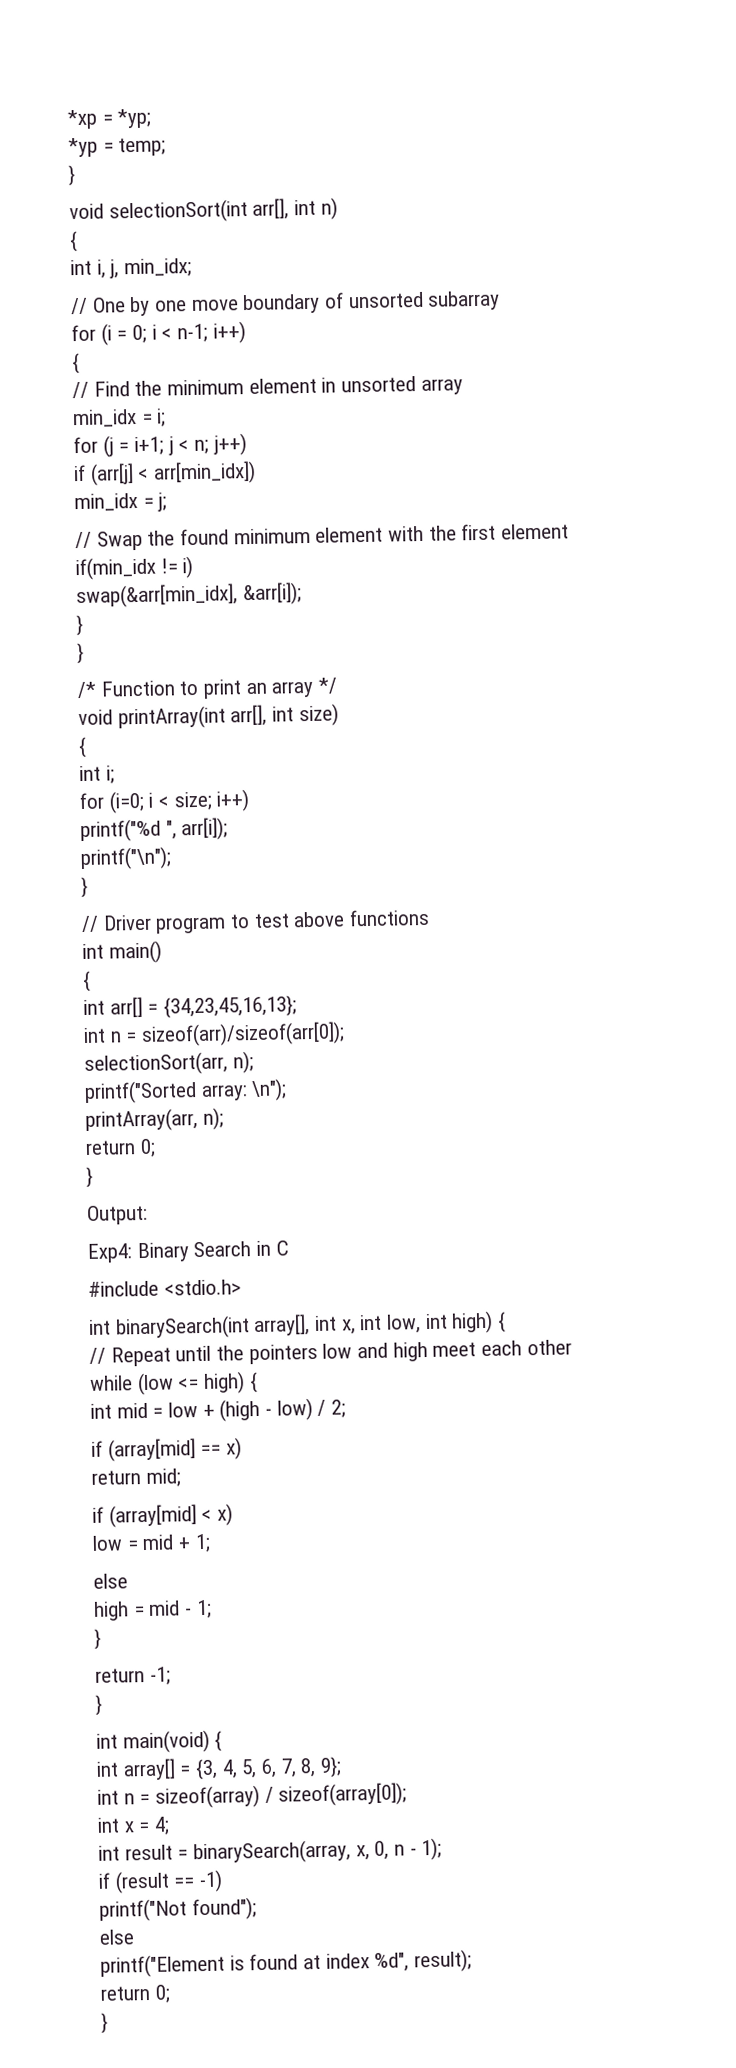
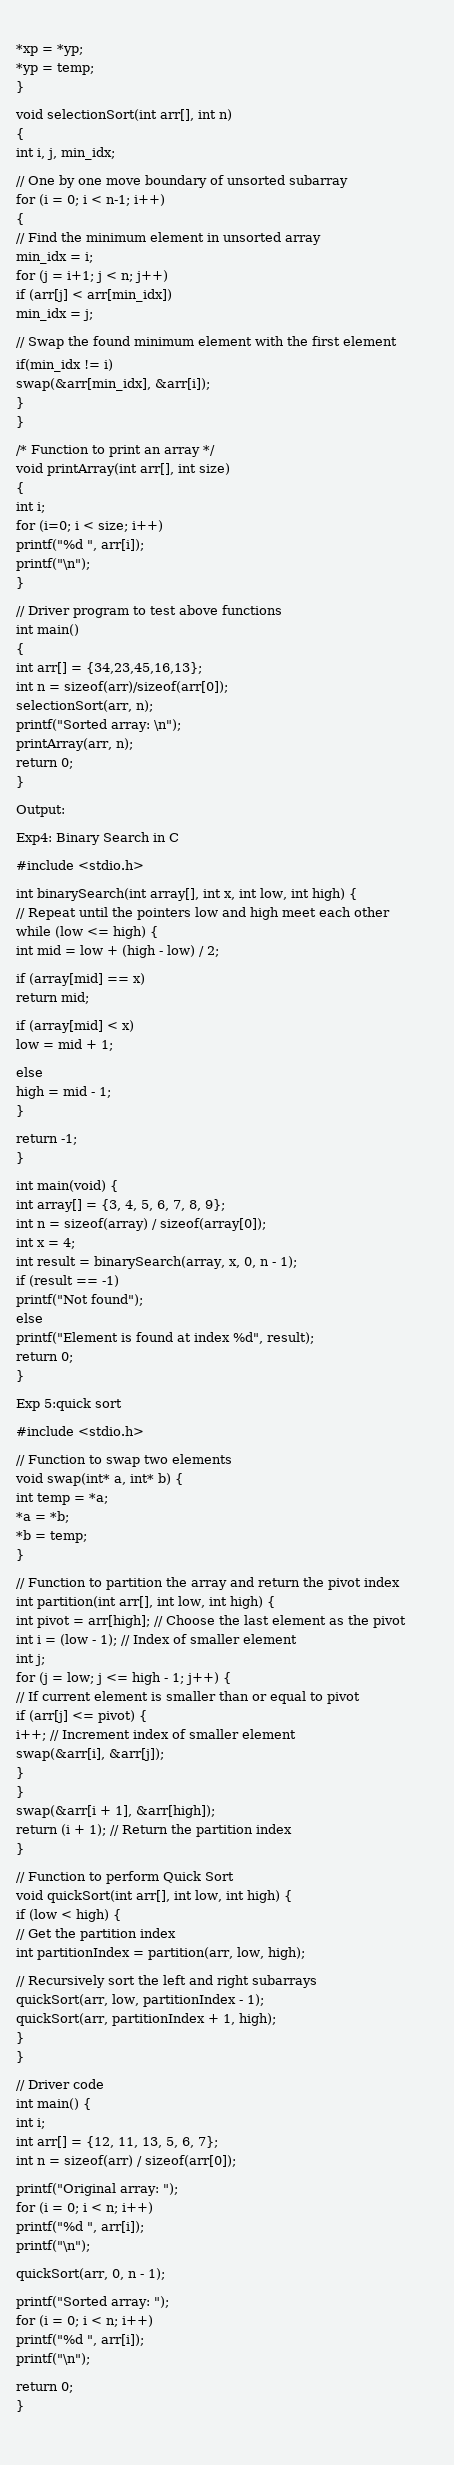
+ Exp 5:quick sort
+ #include <stdio.h>
+ // Function to swap two elements
+ void swap(int* a, int* b) {
+ int temp = *a;
+ *a = *b;
+ *b = temp;
+ }
+ // Function to partition the array and return the pivot index
+ int partition(int arr[], int low, int high) {
+ int pivot = arr[high]; // Choose the last element as the pivot
+ int i = (low - 1); // Index of smaller element
+ int j;
+ for (j = low; j <= high - 1; j++) {
+ // If current element is smaller than or equal to pivot
+ if (arr[j] <= pivot) {
+ i++; // Increment index of smaller element
+ swap(&arr[i], &arr[j]);
+ }
+ }
+ swap(&arr[i + 1], &arr[high]);
+ return (i + 1); // Return the partition index
+ }
+ // Function to perform Quick Sort
+ void quickSort(int arr[], int low, int high) {
+ if (low < high) {
+ // Get the partition index
+ int partitionIndex = partition(arr, low, high);
+ // Recursively sort the left and right subarrays
+ quickSort(arr, low, partitionIndex - 1);
+ quickSort(arr, partitionIndex + 1, high);
+ }
+ }
+ // Driver code
+ int main() {
+ int i;
+ int arr[] = {12, 11, 13, 5, 6, 7};
+ int n = sizeof(arr) / sizeof(arr[0]);
+ printf("Original array: ");
+ for (i = 0; i < n; i++)
+ printf("%d ", arr[i]);
+ printf("\n");
+ quickSort(arr, 0, n - 1);
+ printf("Sorted array: ");
+ for (i = 0; i < n; i++)
+ printf("%d ", arr[i]);
+ printf("\n");
+ return 0;
+ }

